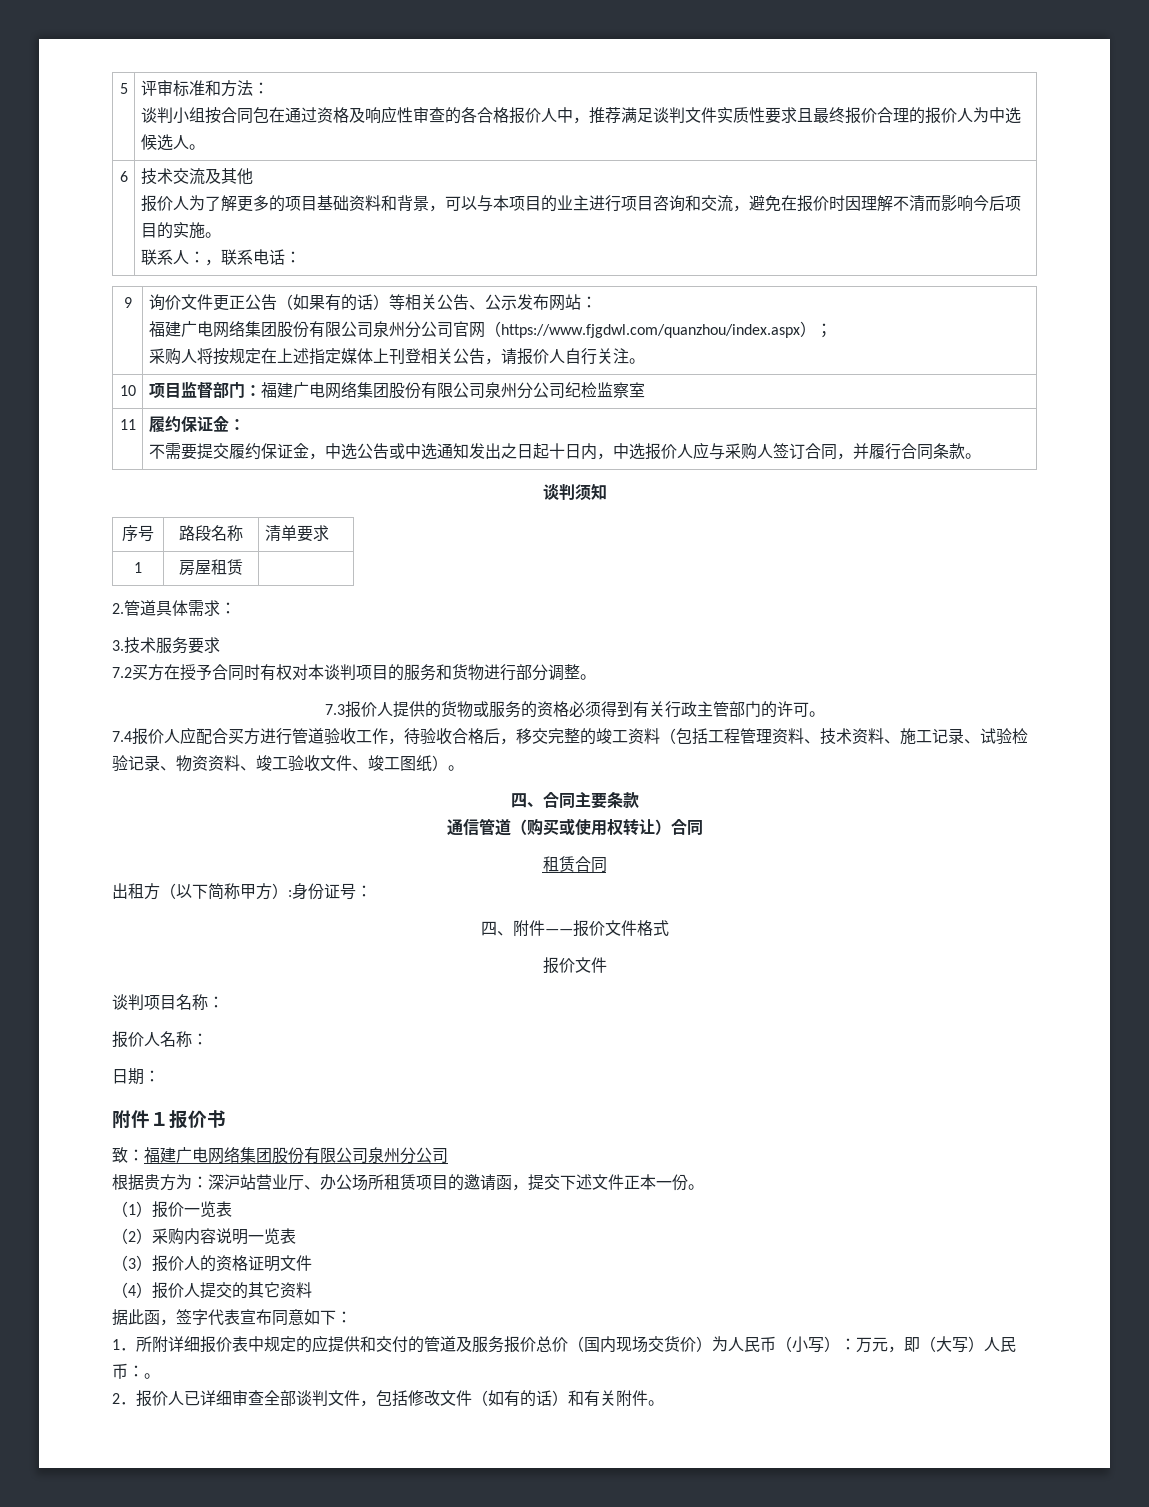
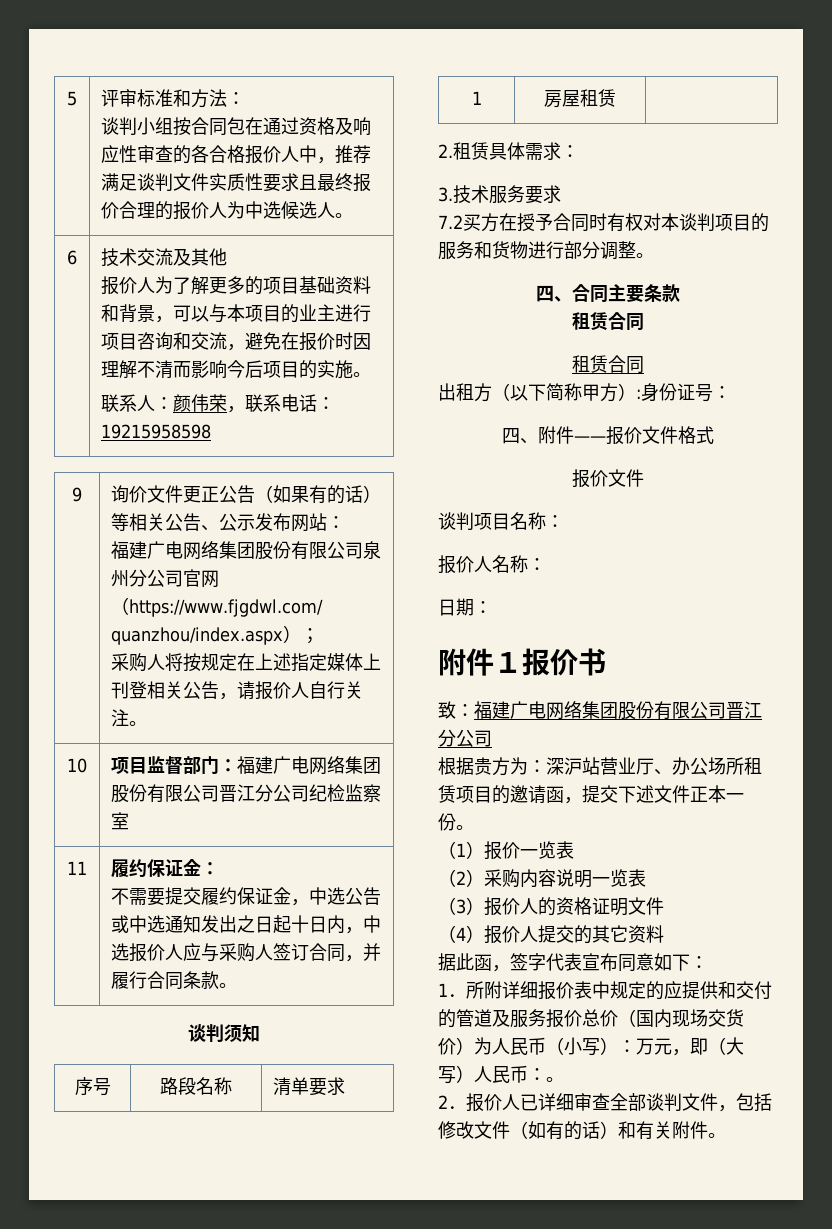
- 联系人：，联系电话：
+ 联系人：颜伟荣，联系电话：19215958598
- 10 | 项目监督部门：福建广电网络集团股份有限公司泉州分公司纪检监察室
+ 10 | 项目监督部门：福建广电网络集团股份有限公司晋江分公司纪检监察室
- 2.管道具体需求：
+ 2.租赁具体需求：
- 7.3报价人提供的货物或服务的资格必须得到有关行政主管部门的许可。
- 7.4报价人应配合买方进行管道验收工作，待验收合格后，移交完整的竣工资料（包括工程管理资料、技术资料、施工记录、试验检验记录、物资资料、竣工验收文件、竣工图纸）。
  四、合同主要条款
- 通信管道（购买或使用权转让）合同
+ 租赁合同
- 致：福建广电网络集团股份有限公司泉州分公司
+ 致：福建广电网络集团股份有限公司晋江分公司

